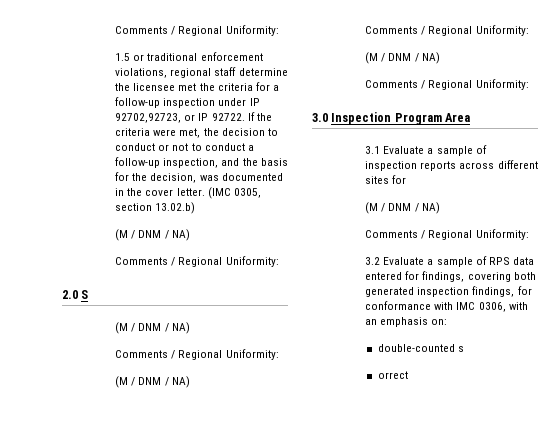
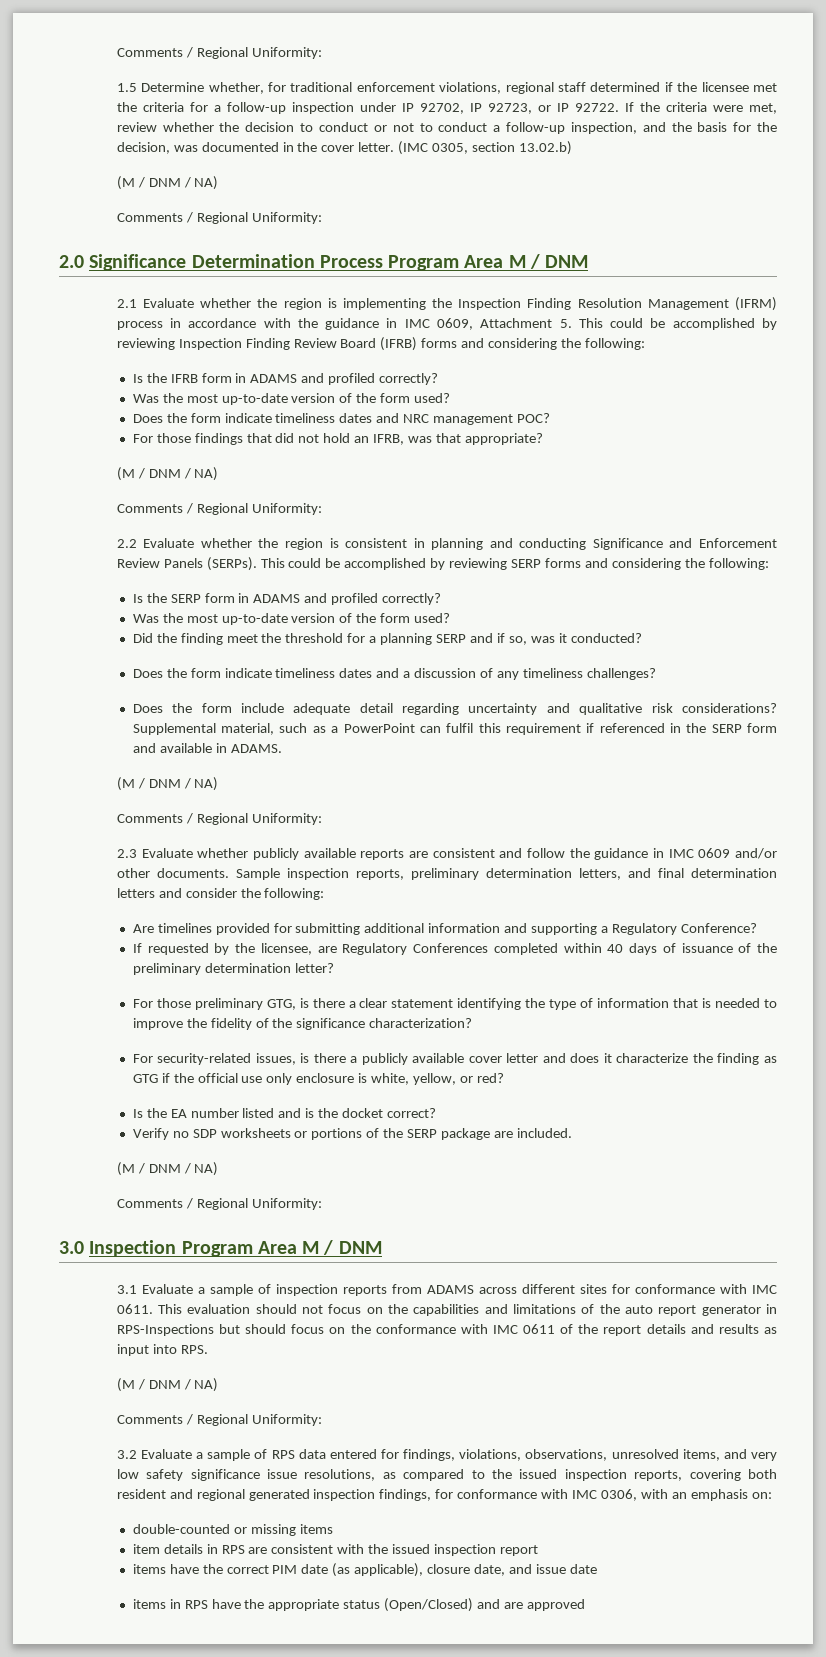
- 1.5 or traditional enforcement violations, regional staff determine the licensee met the criteria for a follow-up inspection under IP 92702,92723, or IP 92722.
+ 1.5 Determine whether, for traditional enforcement violations, regional staff determined if the licensee met the criteria for a follow-up inspection under IP 92702, IP 92723, or IP 92722.
- If the criteria were met, the decision to conduct or not to conduct a follow-up inspection, and the basis for the decision, was documented in the cover letter.
+ If the criteria were met, review whether the decision to conduct or not to conduct a follow-up inspection, and the basis for the decision, was documented in the cover letter.
- 2.0 S
+ 2.0 Significance Determination Process Program Area M / DNM
+ 2.1 Evaluate whether the region is implementing the Inspection Finding Resolution Management (IFRM) process in accordance with the guidance in IMC 0609, Attachment 5. This could be accomplished by reviewing Inspection Finding Review Board (IFRB) forms and considering the following:
+ Is the IFRB form in ADAMS and profiled correctly?
+ Was the most up-to-date version of the form used?
+ Does the form indicate timeliness dates and NRC management POC?
+ For those findings that did not hold an IFRB, was that appropriate?
  (M / DNM / NA)
  Comments / Regional Uniformity:
+ 2.2 Evaluate whether the region is consistent in planning and conducting Significance and Enforcement Review Panels (SERPs). This could be accomplished by reviewing SERP forms and considering the following:
+ Is the SERP form in ADAMS and profiled correctly?
+ Was the most up-to-date version of the form used?
+ Did the finding meet the threshold for a planning SERP and if so, was it conducted?
+ Does the form indicate timeliness dates and a discussion of any timeliness challenges?
+ Does the form include adequate detail regarding uncertainty and qualitative risk considerations? Supplemental material, such as a PowerPoint can fulfil this requirement if referenced in the SERP form and available in ADAMS.
  (M / DNM / NA)
  Comments / Regional Uniformity:
+ 2.3 Evaluate whether publicly available reports are consistent and follow the guidance in IMC 0609 and/or other documents. Sample inspection reports, preliminary determination letters, and final determination letters and consider the following:
+ Are timelines provided for submitting additional information and supporting a Regulatory Conference?
+ If requested by the licensee, are Regulatory Conferences completed within 40 days of issuance of the preliminary determination letter?
+ For those preliminary GTG, is there a clear statement identifying the type of information that is needed to improve the fidelity of the significance characterization?
+ For security-related issues, is there a publicly available cover letter and does it characterize the finding as GTG if the official use only enclosure is white, yellow, or red?
+ Is the EA number listed and is the docket correct?
+ Verify no SDP worksheets or portions of the SERP package are included.
- 3.0 Inspection Program Area
+ 3.0 Inspection Program Area M / DNM
- 3.1 Evaluate a sample of inspection reports across different sites for
+ 3.1 Evaluate a sample of inspection reports from ADAMS across different sites for conformance with IMC 0611. This evaluation should not focus on the capabilities and limitations of the auto report generator in RPS-Inspections but should focus on the conformance with IMC 0611 of the report details and results as input into RPS.
- 3.2 Evaluate a sample of RPS data entered for findings, covering both generated inspection findings, for conformance with IMC 0306, with an emphasis on:
+ 3.2 Evaluate a sample of RPS data entered for findings, violations, observations, unresolved items, and very low safety significance issue resolutions, as compared to the issued inspection reports, covering both resident and regional generated inspection findings, for conformance with IMC 0306, with an emphasis on:
- double-counted s
- orrect
+ double-counted or missing items
+ item details in RPS are consistent with the issued inspection report
+ items have the correct PIM date (as applicable), closure date, and issue date
+ items in RPS have the appropriate status (Open/Closed) and are approved

